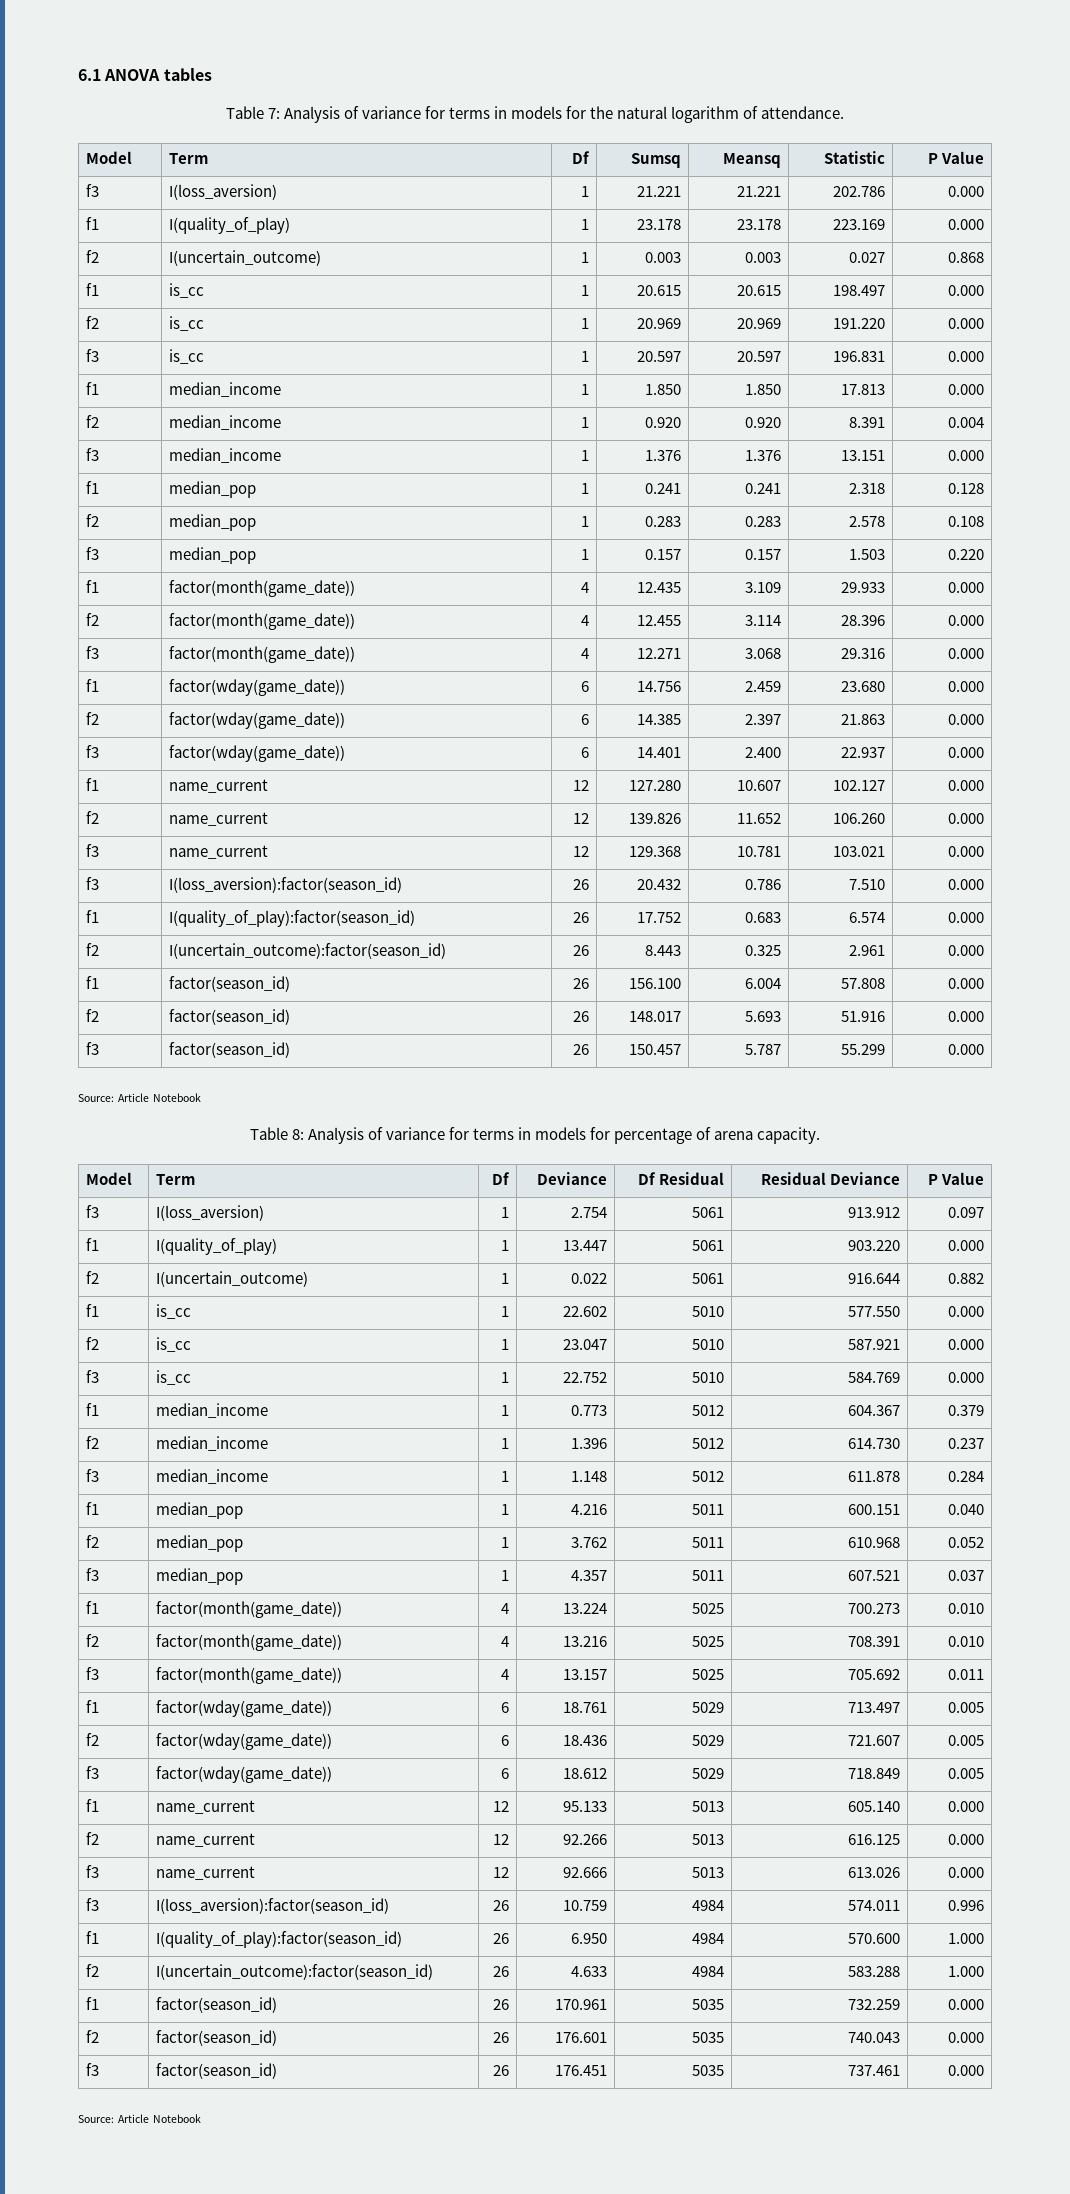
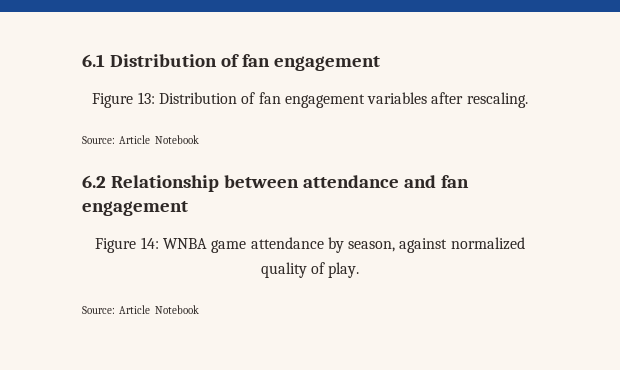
- 6.1 ANOVA tables
- Table 7: Analysis of variance for terms in models for the natural logarithm of attendance.
- Model | Term | Df | Sumsq | Meansq | Statistic | P Value
- f3 | I(loss_aversion) | 1 | 21.221 | 21.221 | 202.786 | 0.000
- f1 | I(quality_of_play) | 1 | 23.178 | 23.178 | 223.169 | 0.000
- f2 | I(uncertain_outcome) | 1 | 0.003 | 0.003 | 0.027 | 0.868
- f1 | is_cc | 1 | 20.615 | 20.615 | 198.497 | 0.000
- f2 | is_cc | 1 | 20.969 | 20.969 | 191.220 | 0.000
- f3 | is_cc | 1 | 20.597 | 20.597 | 196.831 | 0.000
- f1 | median_income | 1 | 1.850 | 1.850 | 17.813 | 0.000
- f2 | median_income | 1 | 0.920 | 0.920 | 8.391 | 0.004
- f3 | median_income | 1 | 1.376 | 1.376 | 13.151 | 0.000
- f1 | median_pop | 1 | 0.241 | 0.241 | 2.318 | 0.128
- f2 | median_pop | 1 | 0.283 | 0.283 | 2.578 | 0.108
- f3 | median_pop | 1 | 0.157 | 0.157 | 1.503 | 0.220
- f1 | factor(month(game_date)) | 4 | 12.435 | 3.109 | 29.933 | 0.000
- f2 | factor(month(game_date)) | 4 | 12.455 | 3.114 | 28.396 | 0.000
- f3 | factor(month(game_date)) | 4 | 12.271 | 3.068 | 29.316 | 0.000
- f1 | factor(wday(game_date)) | 6 | 14.756 | 2.459 | 23.680 | 0.000
- f2 | factor(wday(game_date)) | 6 | 14.385 | 2.397 | 21.863 | 0.000
- f3 | factor(wday(game_date)) | 6 | 14.401 | 2.400 | 22.937 | 0.000
- f1 | name_current | 12 | 127.280 | 10.607 | 102.127 | 0.000
- f2 | name_current | 12 | 139.826 | 11.652 | 106.260 | 0.000
- f3 | name_current | 12 | 129.368 | 10.781 | 103.021 | 0.000
- f3 | I(loss_aversion):factor(season_id) | 26 | 20.432 | 0.786 | 7.510 | 0.000
- f1 | I(quality_of_play):factor(season_id) | 26 | 17.752 | 0.683 | 6.574 | 0.000
- f2 | I(uncertain_outcome):factor(season_id) | 26 | 8.443 | 0.325 | 2.961 | 0.000
- f1 | factor(season_id) | 26 | 156.100 | 6.004 | 57.808 | 0.000
- f2 | factor(season_id) | 26 | 148.017 | 5.693 | 51.916 | 0.000
- f3 | factor(season_id) | 26 | 150.457 | 5.787 | 55.299 | 0.000
+ 6.1 Distribution of fan engagement
+ Figure 13: Distribution of fan engagement variables after rescaling.
  Source: Article Notebook
- Table 8: Analysis of variance for terms in models for percentage of arena capacity.
- Model | Term | Df | Deviance | Df Residual | Residual Deviance | P Value
- f3 | I(loss_aversion) | 1 | 2.754 | 5061 | 913.912 | 0.097
- f1 | I(quality_of_play) | 1 | 13.447 | 5061 | 903.220 | 0.000
- f2 | I(uncertain_outcome) | 1 | 0.022 | 5061 | 916.644 | 0.882
- f1 | is_cc | 1 | 22.602 | 5010 | 577.550 | 0.000
- f2 | is_cc | 1 | 23.047 | 5010 | 587.921 | 0.000
- f3 | is_cc | 1 | 22.752 | 5010 | 584.769 | 0.000
- f1 | median_income | 1 | 0.773 | 5012 | 604.367 | 0.379
- f2 | median_income | 1 | 1.396 | 5012 | 614.730 | 0.237
- f3 | median_income | 1 | 1.148 | 5012 | 611.878 | 0.284
- f1 | median_pop | 1 | 4.216 | 5011 | 600.151 | 0.040
- f2 | median_pop | 1 | 3.762 | 5011 | 610.968 | 0.052
- f3 | median_pop | 1 | 4.357 | 5011 | 607.521 | 0.037
- f1 | factor(month(game_date)) | 4 | 13.224 | 5025 | 700.273 | 0.010
- f2 | factor(month(game_date)) | 4 | 13.216 | 5025 | 708.391 | 0.010
- f3 | factor(month(game_date)) | 4 | 13.157 | 5025 | 705.692 | 0.011
- f1 | factor(wday(game_date)) | 6 | 18.761 | 5029 | 713.497 | 0.005
- f2 | factor(wday(game_date)) | 6 | 18.436 | 5029 | 721.607 | 0.005
- f3 | factor(wday(game_date)) | 6 | 18.612 | 5029 | 718.849 | 0.005
- f1 | name_current | 12 | 95.133 | 5013 | 605.140 | 0.000
- f2 | name_current | 12 | 92.266 | 5013 | 616.125 | 0.000
- f3 | name_current | 12 | 92.666 | 5013 | 613.026 | 0.000
- f3 | I(loss_aversion):factor(season_id) | 26 | 10.759 | 4984 | 574.011 | 0.996
- f1 | I(quality_of_play):factor(season_id) | 26 | 6.950 | 4984 | 570.600 | 1.000
- f2 | I(uncertain_outcome):factor(season_id) | 26 | 4.633 | 4984 | 583.288 | 1.000
- f1 | factor(season_id) | 26 | 170.961 | 5035 | 732.259 | 0.000
- f2 | factor(season_id) | 26 | 176.601 | 5035 | 740.043 | 0.000
- f3 | factor(season_id) | 26 | 176.451 | 5035 | 737.461 | 0.000
+ 6.2 Relationship between attendance and fan engagement
+ Figure 14: WNBA game attendance by season, against normalized quality of play.

